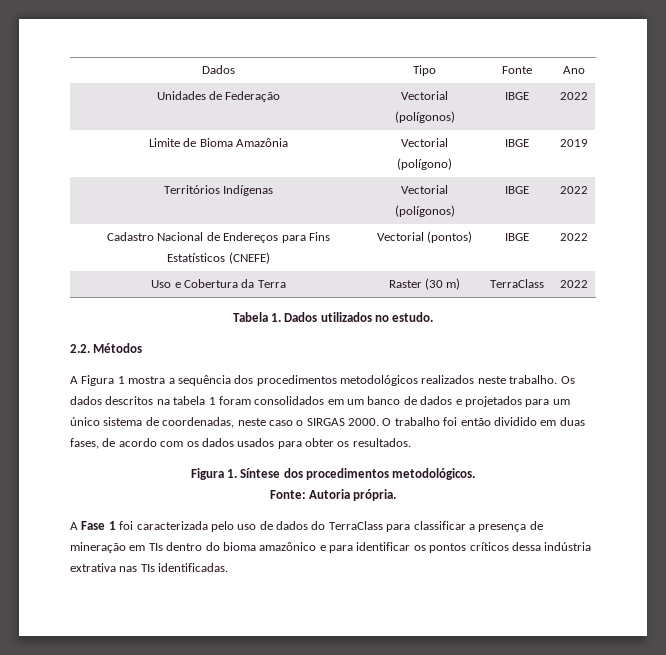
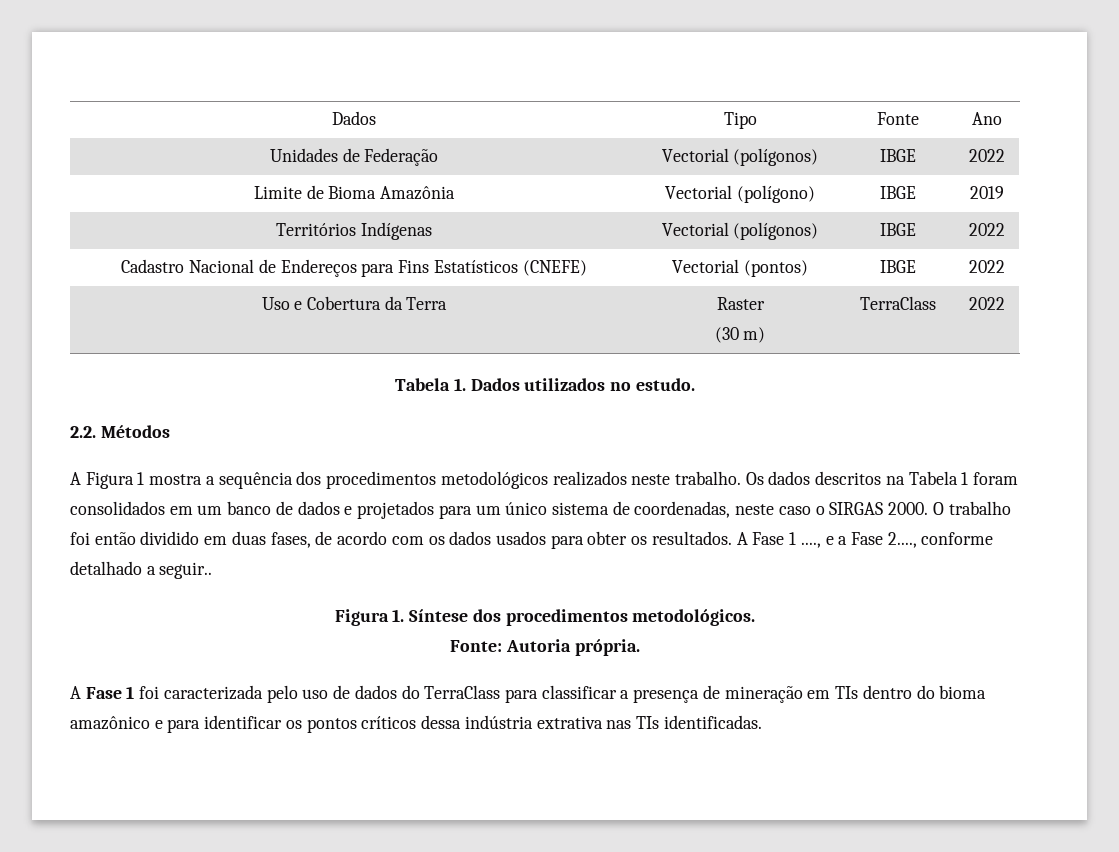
- Uso e Cobertura da Terra | Raster (30 m) | TerraClass | 2022
+ Uso e Cobertura da Terra | Raster
+ (30 m) | TerraClass | 2022
- Os dados descritos na tabela 1 foram consolidados em um banco de dados e projetados para um único sistema de coordenadas, neste caso o SIRGAS 2000.
+ Os dados descritos na Tabela 1 foram consolidados em um banco de dados e projetados para um único sistema de coordenadas, neste caso o SIRGAS 2000.
+ A Fase 1 ...., e a Fase 2...., conforme detalhado a seguir..

